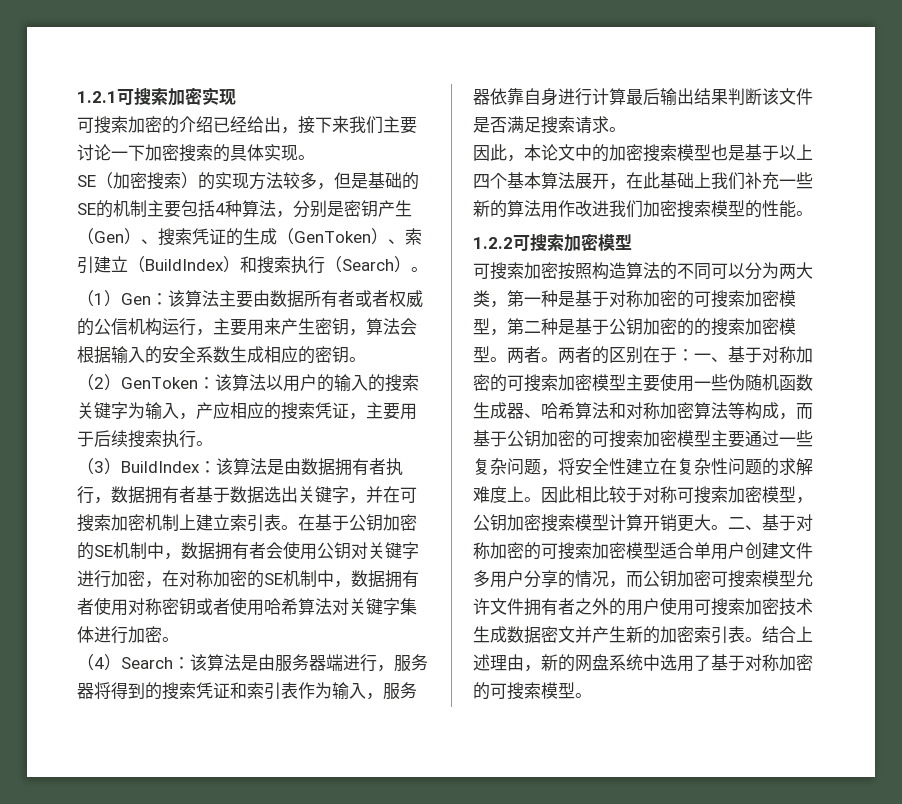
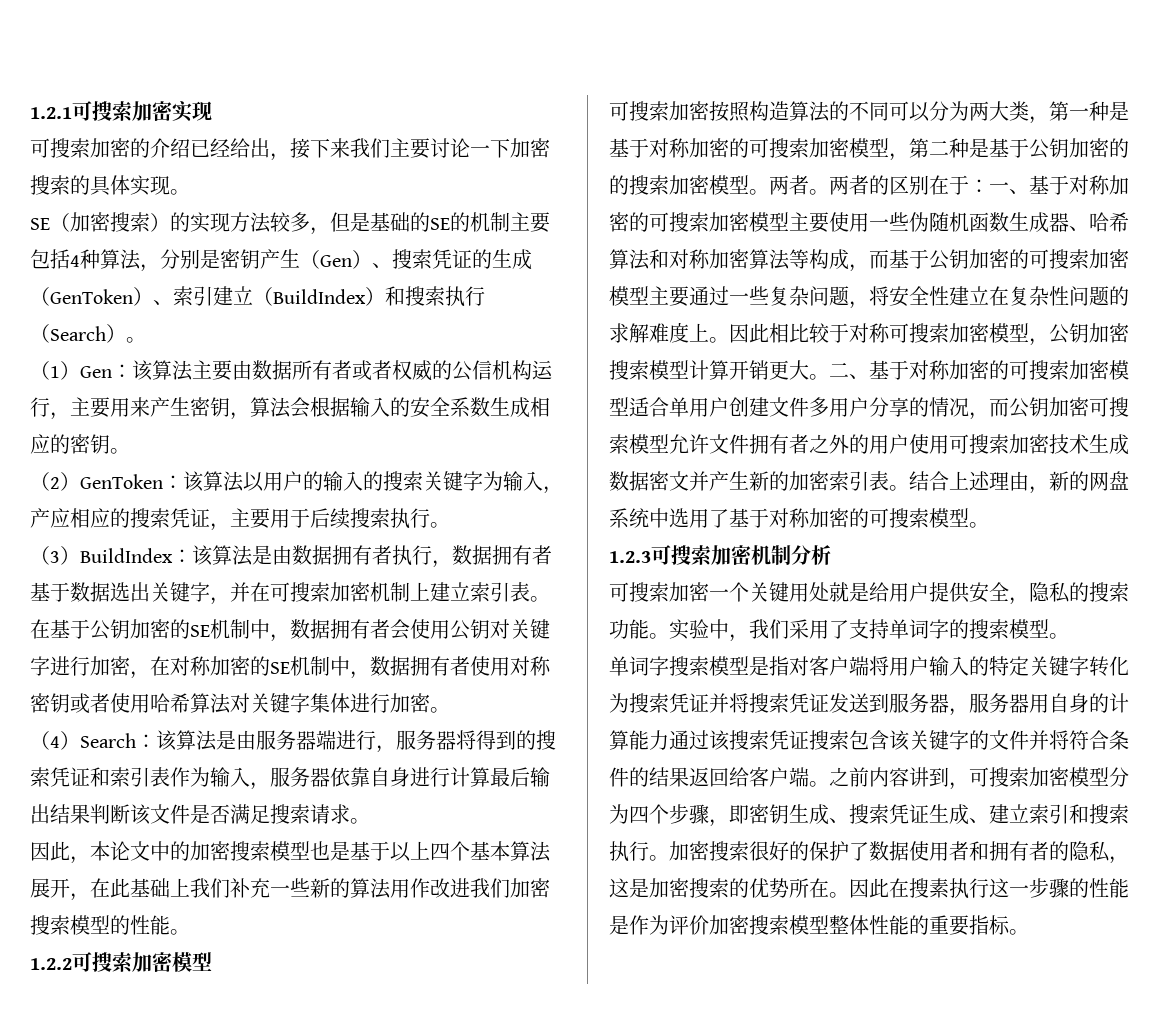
+ 1.2.3可搜索加密机制分析
+ 可搜索加密一个关键用处就是给用户提供安全，隐私的搜索功能。实验中，我们采用了支持单词字的搜索模型。
+ 单词字搜索模型是指对客户端将用户输入的特定关键字转化为搜索凭证并将搜索凭证发送到服务器，服务器用自身的计算能力通过该搜索凭证搜索包含该关键字的文件并将符合条件的结果返回给客户端。之前内容讲到，可搜索加密模型分为四个步骤，即密钥生成、搜索凭证生成、建立索引和搜索执行。加密搜索很好的保护了数据使用者和拥有者的隐私，这是加密搜索的优势所在。因此在搜素执行这一步骤的性能是作为评价加密搜索模型整体性能的重要指标。

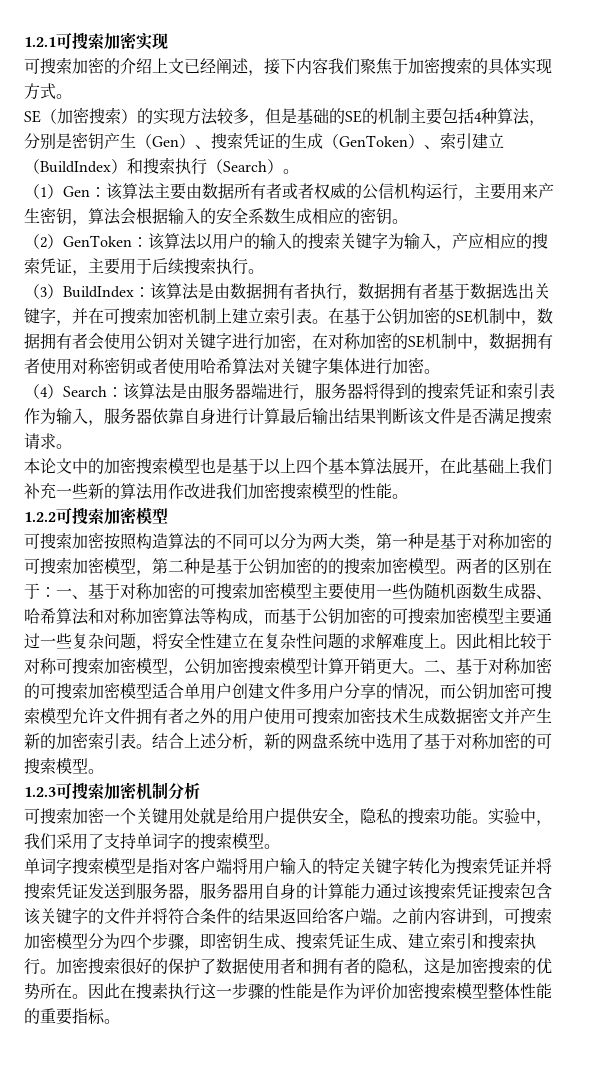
- 可搜索加密的介绍已经给出，接下来我们主要讨论一下加密搜索的具体实现。
+ 可搜索加密的介绍上文已经阐述，接下内容我们聚焦于加密搜索的具体实现方式。
- 因此，本论文中的加密搜索模型也是基于以上四个基本算法展开，在此基础上我们补充一些新的算法用作改进我们加密搜索模型的性能。
+ 本论文中的加密搜索模型也是基于以上四个基本算法展开，在此基础上我们补充一些新的算法用作改进我们加密搜索模型的性能。
- 两者。两者的区别在于：一、基于对称加密的可搜索加密模型主要使用一些伪随机函数生成器、哈希算法和对称加密算法等构成，而基于公钥加密的可搜索加密模型主要通过一些复杂问题，将安全性建立在复杂性问题的求解难度上。
+ 两者的区别在于：一、基于对称加密的可搜索加密模型主要使用一些伪随机函数生成器、哈希算法和对称加密算法等构成，而基于公钥加密的可搜索加密模型主要通过一些复杂问题，将安全性建立在复杂性问题的求解难度上。
- 结合上述理由，新的网盘系统中选用了基于对称加密的可搜索模型。
+ 结合上述分析，新的网盘系统中选用了基于对称加密的可搜索模型。

